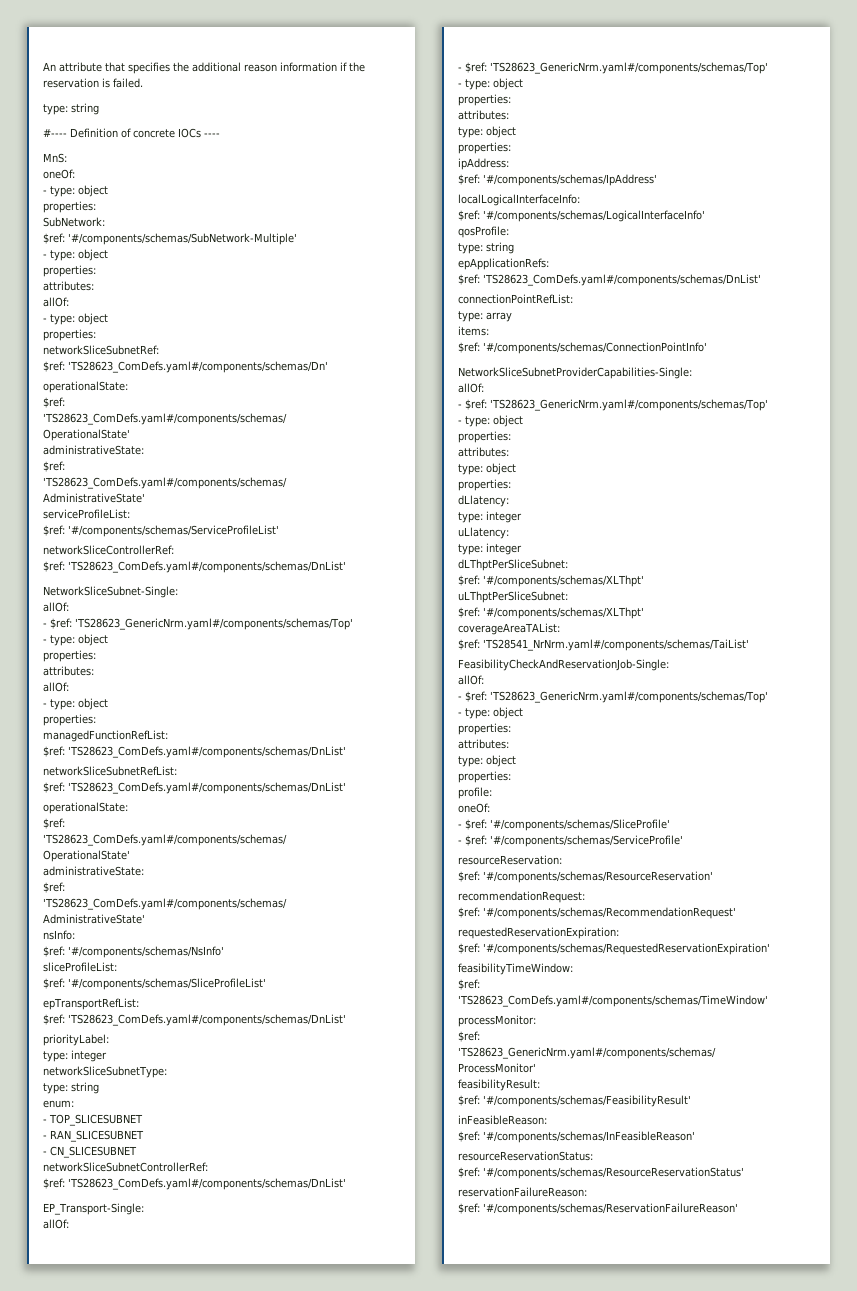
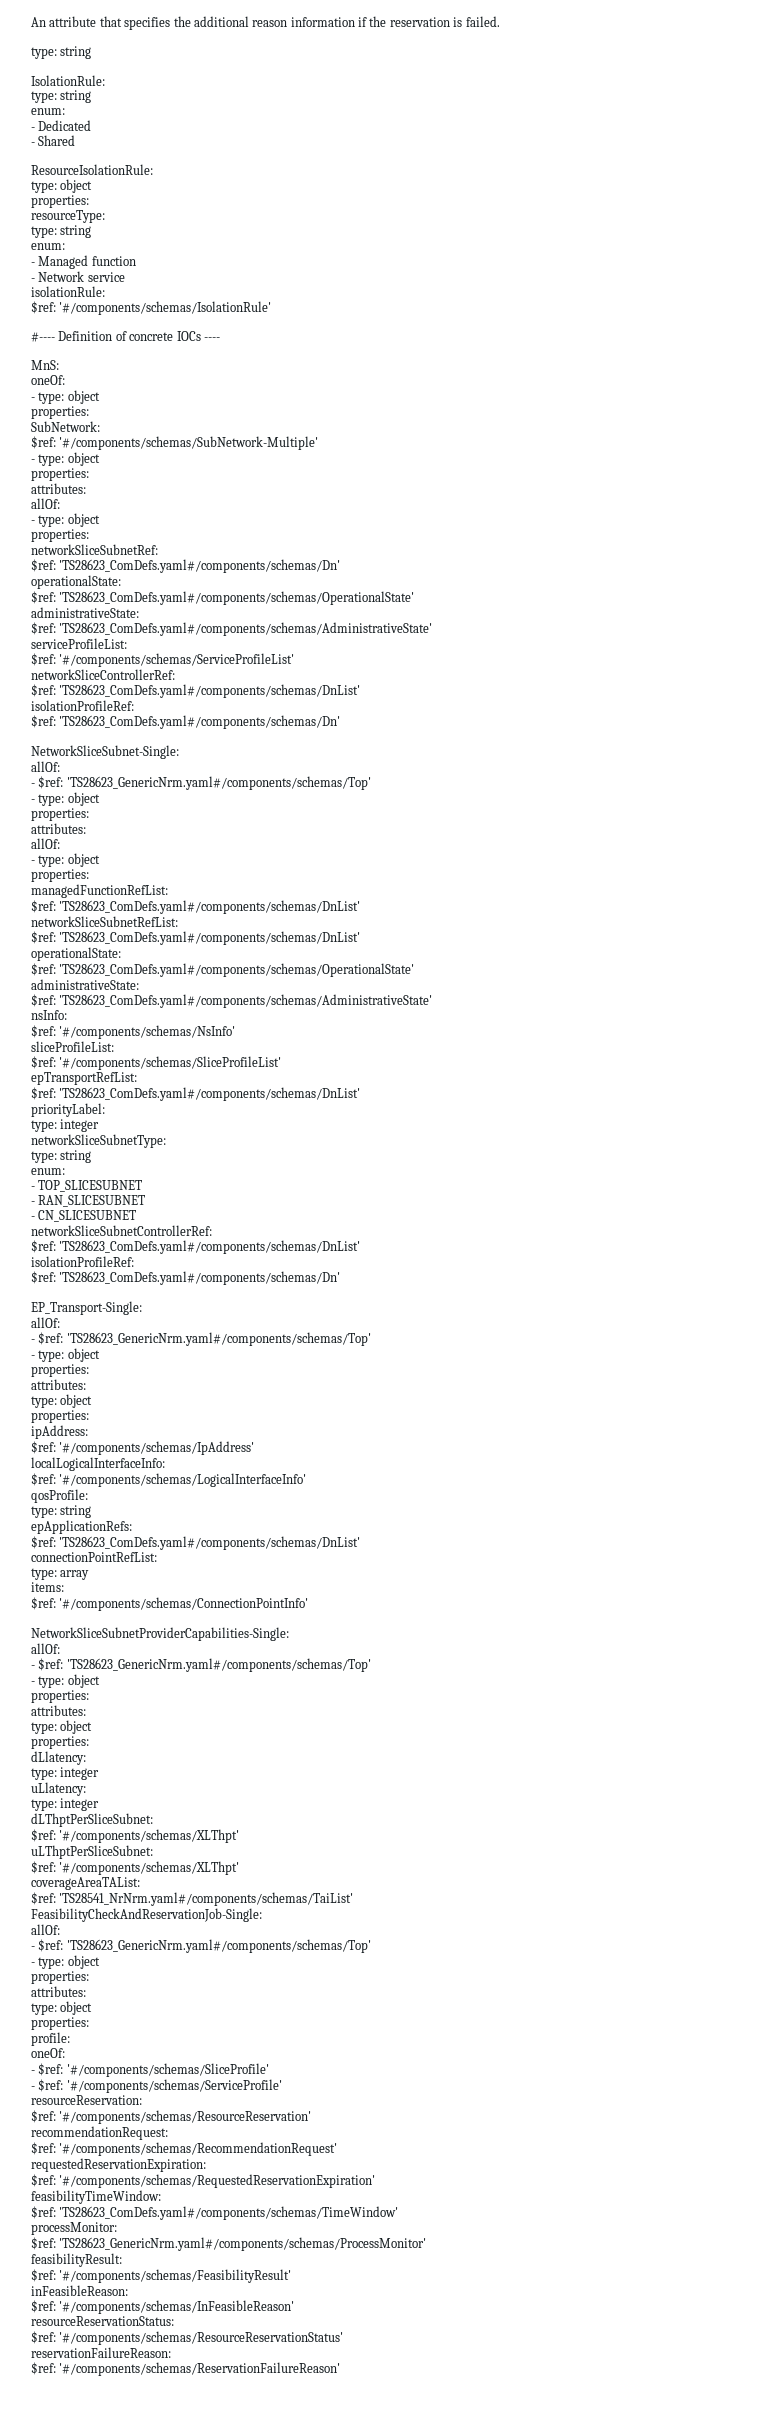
+ IsolationRule:
+ type: string
+ enum:
+ - Dedicated
+ - Shared
+ ResourceIsolationRule:
+ type: object
+ properties:
+ resourceType:
+ type: string
+ enum:
+ - Managed function
+ - Network service
+ isolationRule:
+ $ref: '#/components/schemas/IsolationRule'
  networkSliceControllerRef:
  $ref: 'TS28623_ComDefs.yaml#/components/schemas/DnList'
+ isolationProfileRef:
+ $ref: 'TS28623_ComDefs.yaml#/components/schemas/Dn'
  networkSliceSubnetControllerRef:
  $ref: 'TS28623_ComDefs.yaml#/components/schemas/DnList'
+ isolationProfileRef:
+ $ref: 'TS28623_ComDefs.yaml#/components/schemas/Dn'

